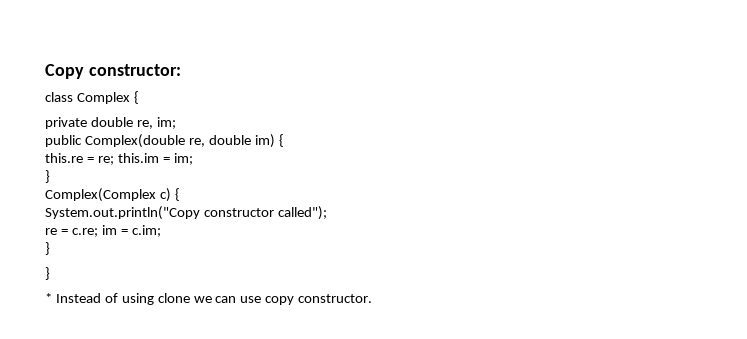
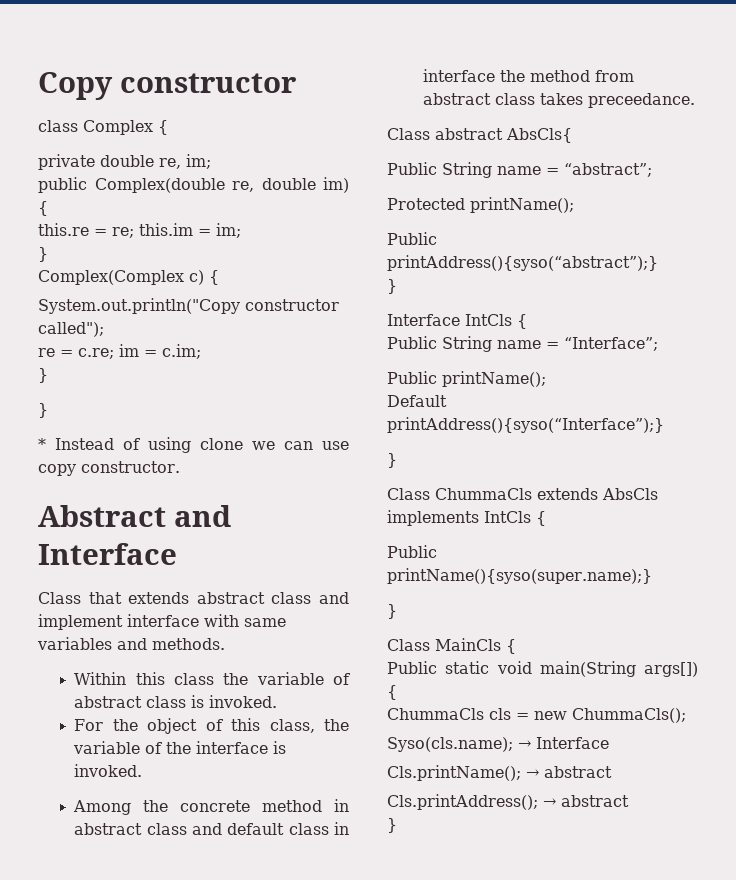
- Copy constructor:
+ Copy constructor
+ Abstract and Interface
+ Class that extends abstract class and implement interface with same variables and methods.
+ Within this class the variable of abstract class is invoked.
+ For the object of this class, the variable of the interface is invoked.
+ Among the concrete method in abstract class and default class in interface the method from abstract class takes preceedance.
+ Class abstract AbsCls{
+ Public String name = “abstract”;
+ Protected printName();
+ Public printAddress(){syso(“abstract”);}
+ }
+ Interface IntCls {
+ Public String name = “Interface”;
+ Public printName();
+ Default printAddress(){syso(“Interface”);}
+ }
+ Class ChummaCls extends AbsCls implements IntCls {
+ Public printName(){syso(super.name);}
+ }
+ Class MainCls {
+ Public static void main(String args[]) {
+ ChummaCls cls = new ChummaCls();
+ Syso(cls.name); → Interface
+ Cls.printName(); → abstract
+ Cls.printAddress(); → abstract
+ }

